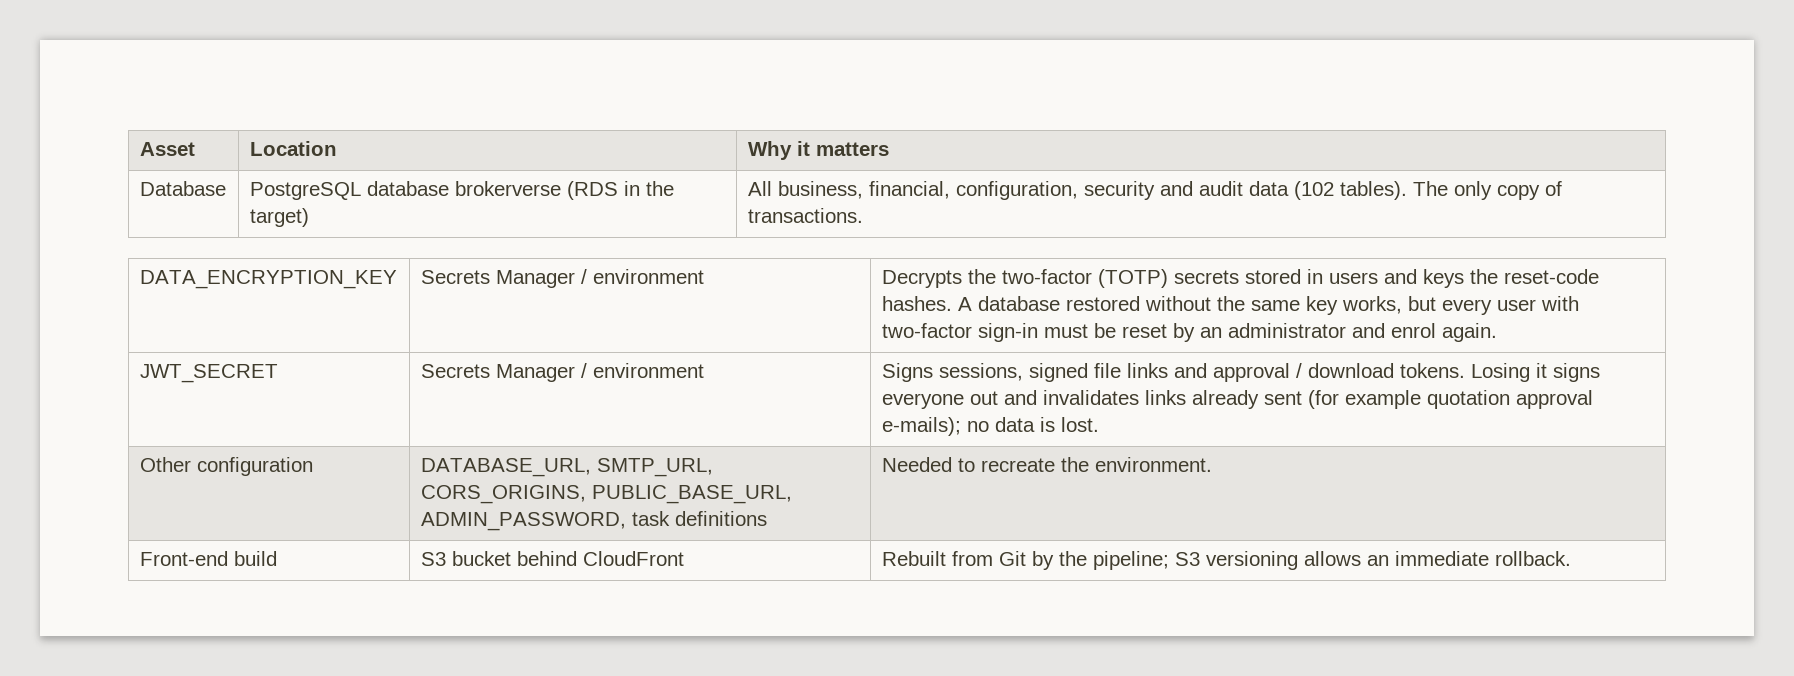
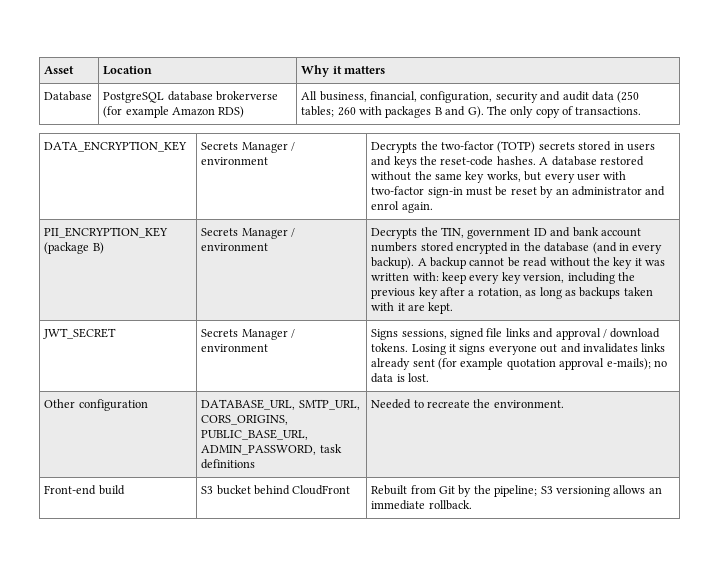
- Database | PostgreSQL database brokerverse (RDS in the target) | All business, financial, configuration, security and audit data (102 tables). The only copy of transactions.
+ Database | PostgreSQL database brokerverse (for example Amazon RDS) | All business, financial, configuration, security and audit data (250 tables; 260 with packages B and G). The only copy of transactions.
+ PII_ENCRYPTION_KEY (package B) | Secrets Manager / environment | Decrypts the TIN, government ID and bank account numbers stored encrypted in the database (and in every backup). A backup cannot be read without the key it was written with: keep every key version, including the previous key after a rotation, as long as backups taken with it are kept.

